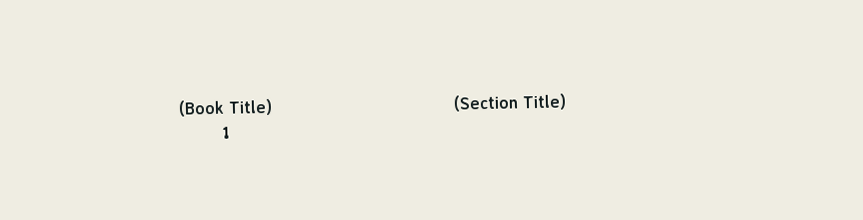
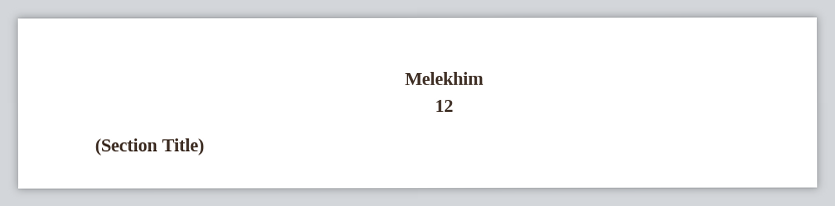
- (Book Title)
- 1
+ Melekhim
+ 12

